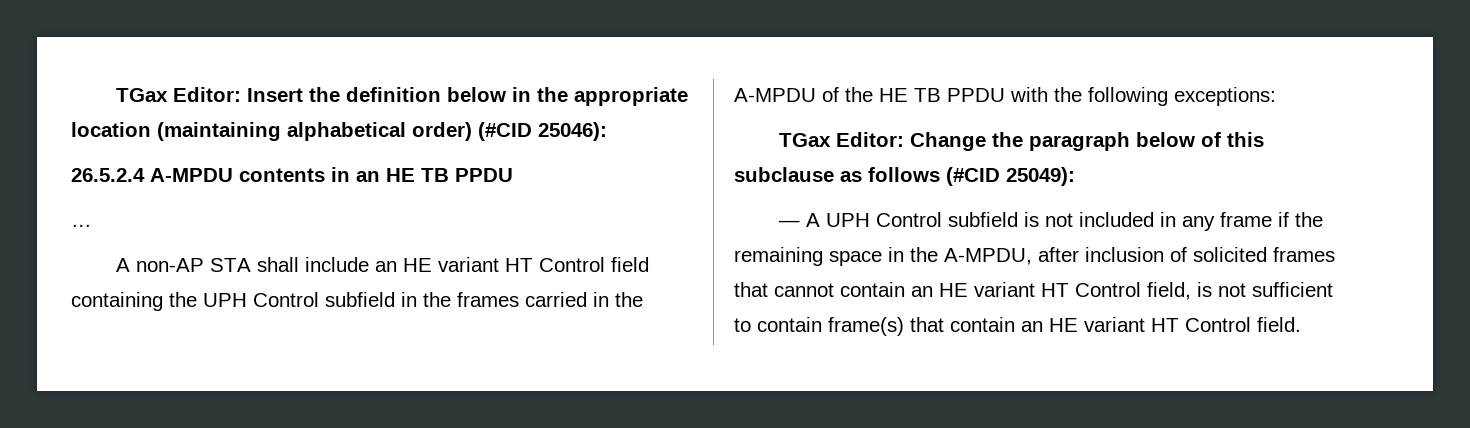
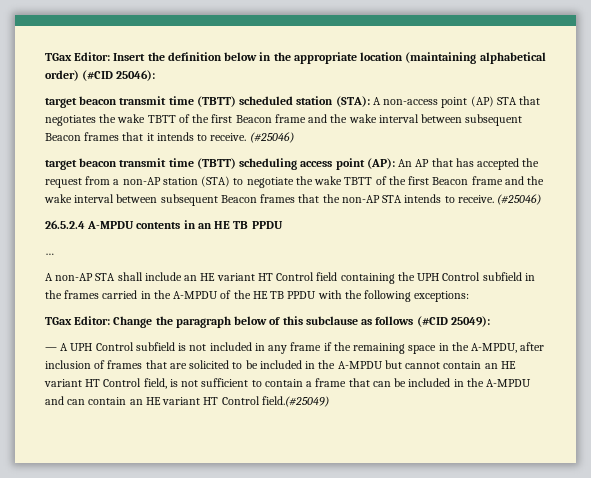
+ target beacon transmit time (TBTT) scheduled station (STA): A non-access point (AP) STA that negotiates the wake TBTT of the first Beacon frame and the wake interval between subsequent Beacon frames that it intends to receive. (#25046)
+ target beacon transmit time (TBTT) scheduling access point (AP): An AP that has accepted the request from a non-AP station (STA) to negotiate the wake TBTT of the first Beacon frame and the wake interval between subsequent Beacon frames that the non-AP STA intends to receive. (#25046)
- — A UPH Control subfield is not included in any frame if the remaining space in the A-MPDU, after inclusion of solicited frames that cannot contain an HE variant HT Control field, is not sufficient to contain frame(s) that contain an HE variant HT Control field.
+ — A UPH Control subfield is not included in any frame if the remaining space in the A-MPDU, after inclusion of frames that are solicited to be included in the A-MPDU but cannot contain an HE variant HT Control field, is not sufficient to contain a frame that can be included in the A-MPDU and can contain an HE variant HT Control field.(#25049)

